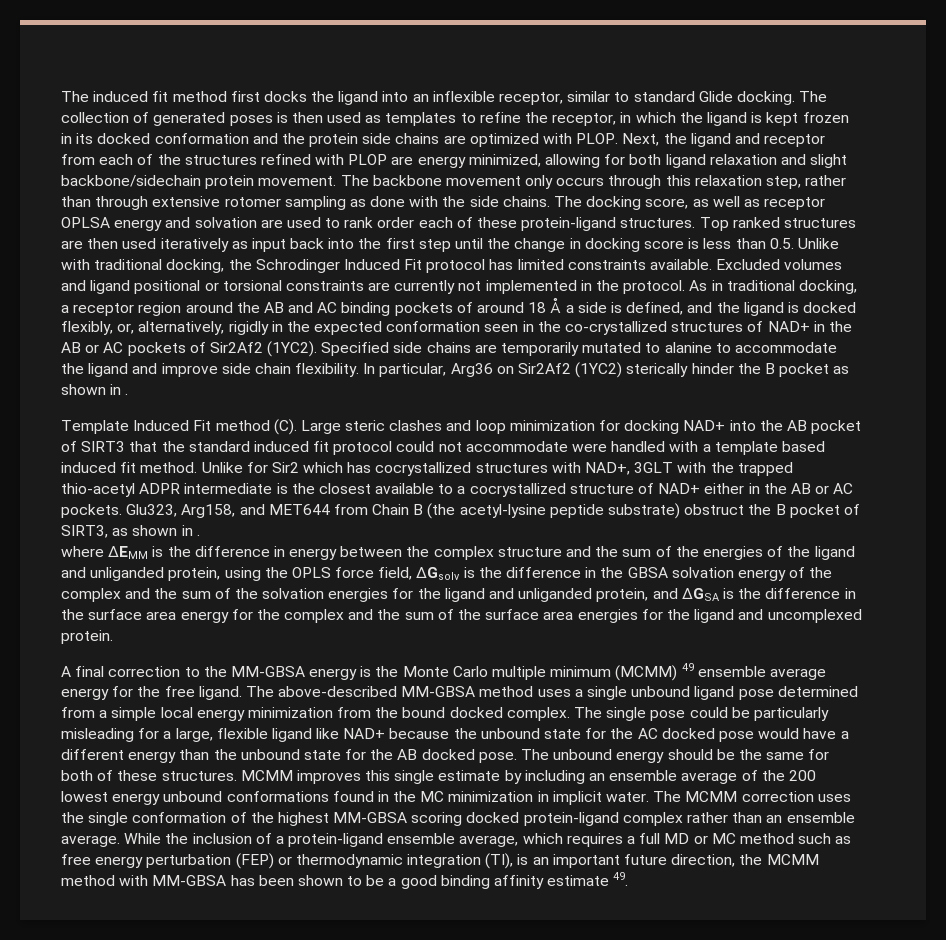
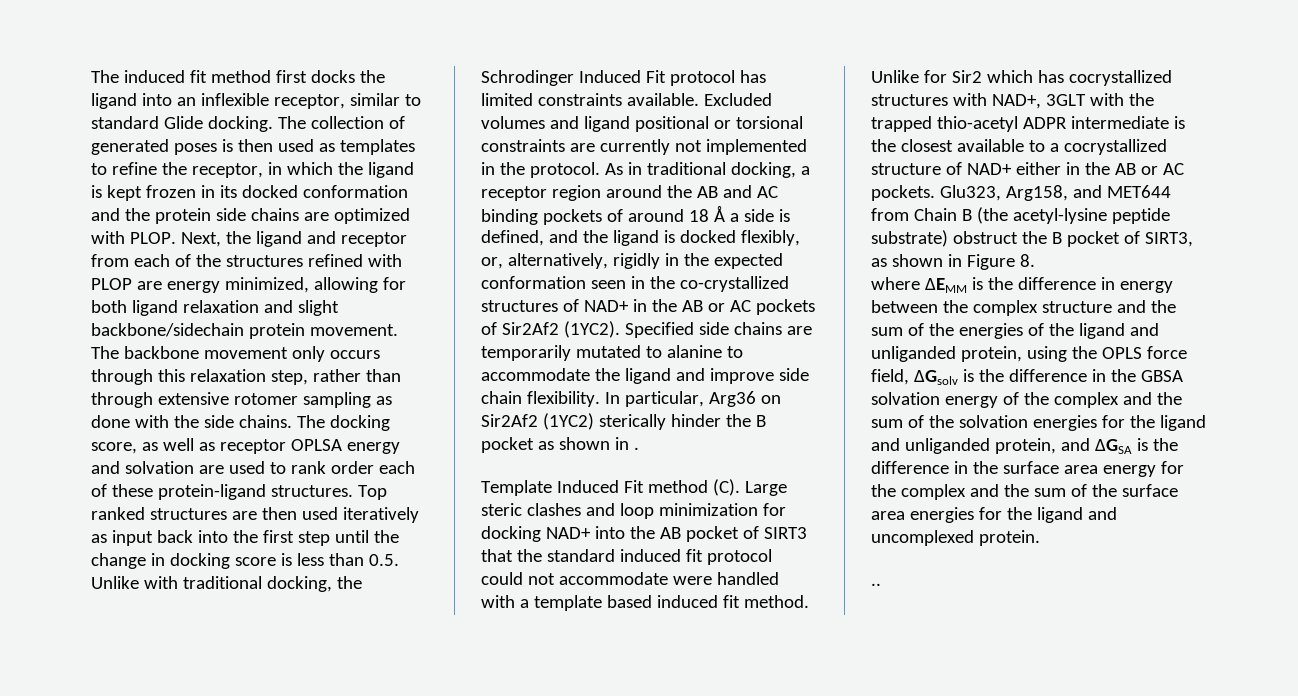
- Glu323, Arg158, and MET644 from Chain B (the acetyl-lysine peptide substrate) obstruct the B pocket of SIRT3, as shown in .
+ Glu323, Arg158, and MET644 from Chain B (the acetyl-lysine peptide substrate) obstruct the B pocket of SIRT3, as shown in Figure 8.
- A final correction to the MM-GBSA energy is the Monte Carlo multiple minimum (MCMM) 49 ensemble average energy for the free ligand. The above-described MM-GBSA method uses a single unbound ligand pose determined from a simple local energy minimization from the bound docked complex. The single pose could be particularly misleading for a large, flexible ligand like NAD+ because the unbound state for the AC docked pose would have a different energy than the unbound state for the AB docked pose. The unbound energy should be the same for both of these structures. MCMM improves this single estimate by including an ensemble average of the 200 lowest energy unbound conformations found in the MC minimization in implicit water. The MCMM correction uses the single conformation of the highest MM-GBSA scoring docked protein-ligand complex rather than an ensemble average. While the inclusion of a protein-ligand ensemble average, which requires a full MD or MC method such as free energy perturbation (FEP) or thermodynamic integration (TI), is an important future direction, the MCMM method with MM-GBSA has been shown to be a good binding affinity estimate 49.
+ ..

